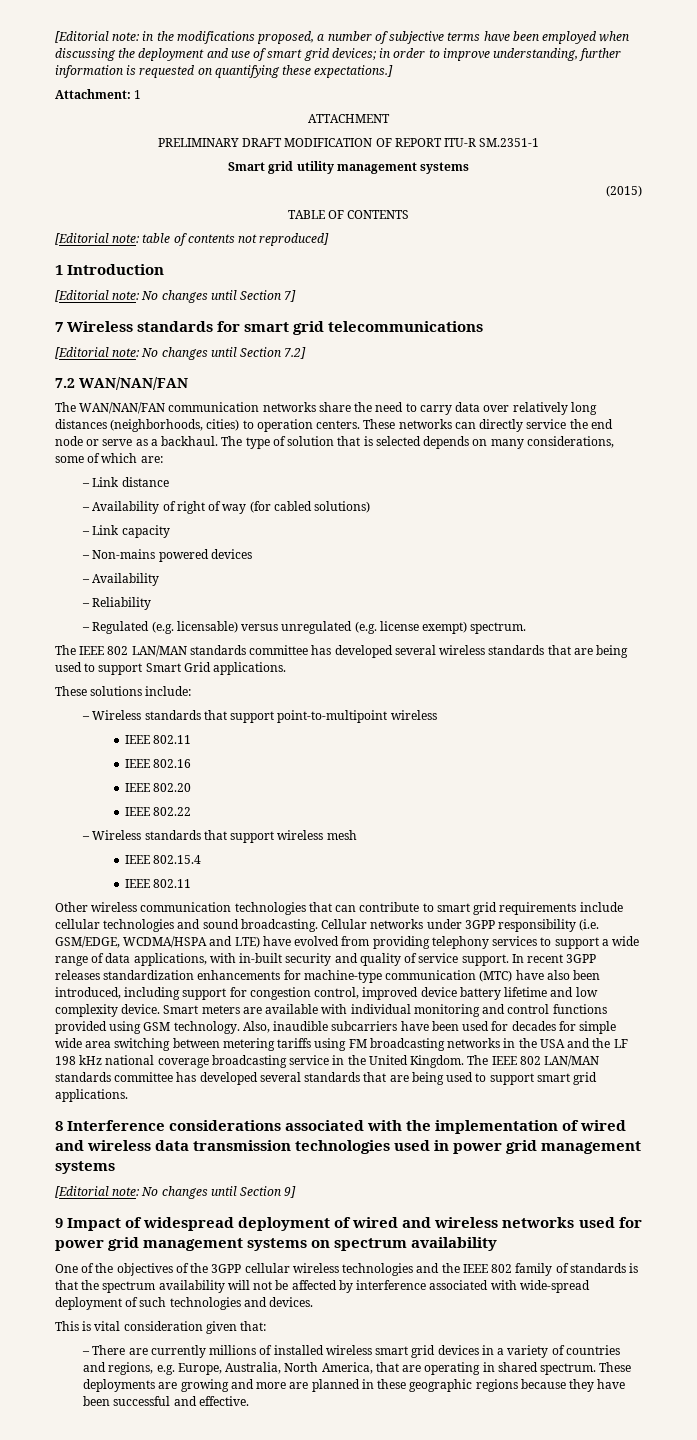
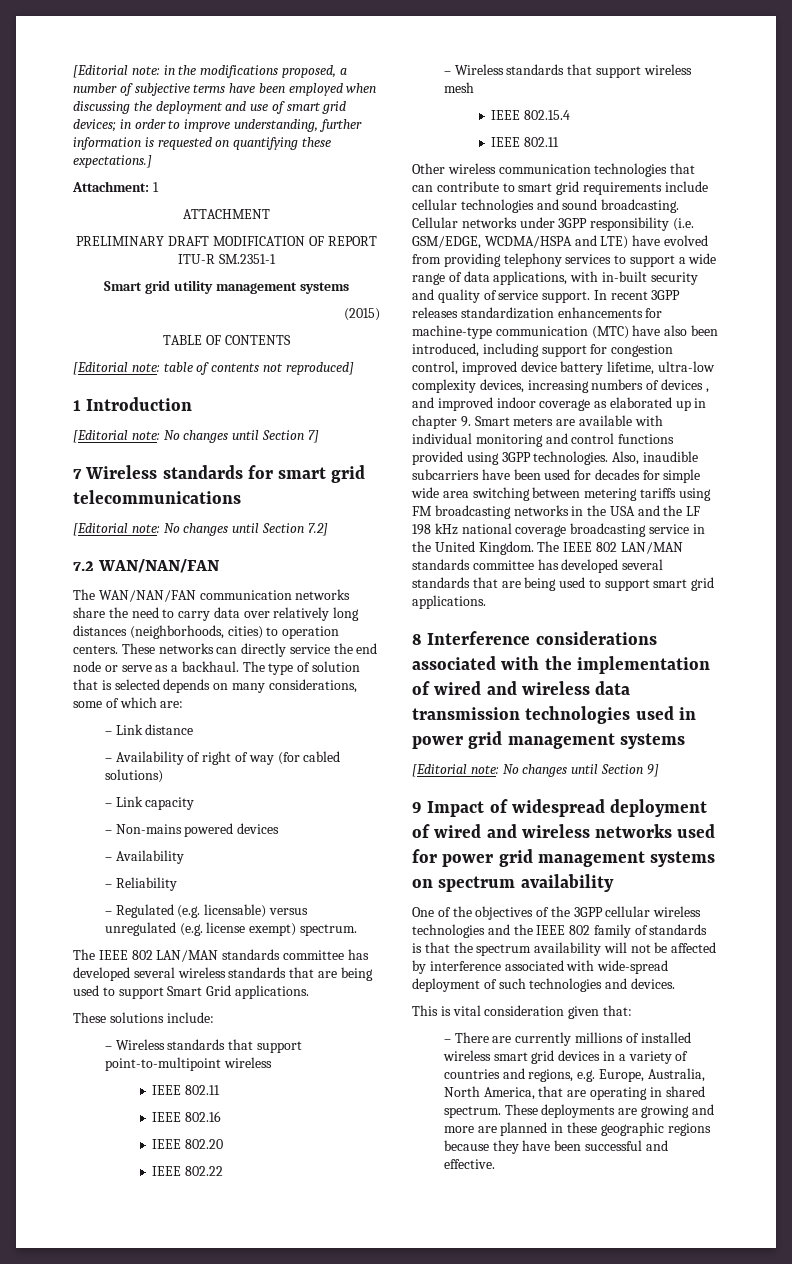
- In recent 3GPP releases standardization enhancements for machine-type communication (MTC) have also been introduced, including support for congestion control, improved device battery lifetime and low complexity device. Smart meters are available with individual monitoring and control functions provided using GSM technology.
+ In recent 3GPP releases standardization enhancements for machine-type communication (MTC) have also been introduced, including support for congestion control, improved device battery lifetime, ultra-low complexity devices, increasing numbers of devices , and improved indoor coverage as elaborated up in chapter 9. Smart meters are available with individual monitoring and control functions provided using 3GPP technologies.

